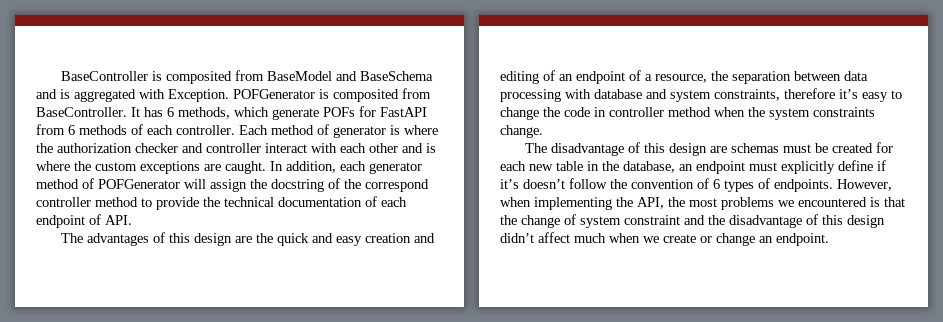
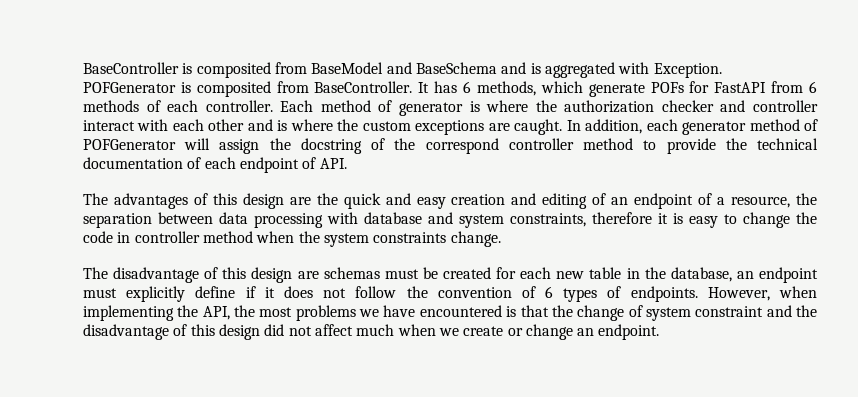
- The advantages of this design are the quick and easy creation and editing of an endpoint of a resource, the separation between data processing with database and system constraints, therefore it’s easy to change the code in controller method when the system constraints change.
+ The advantages of this design are the quick and easy creation and editing of an endpoint of a resource, the separation between data processing with database and system constraints, therefore it is easy to change the code in controller method when the system constraints change.
- The disadvantage of this design are schemas must be created for each new table in the database, an endpoint must explicitly define if it’s doesn’t follow the convention of 6 types of endpoints.
+ The disadvantage of this design are schemas must be created for each new table in the database, an endpoint must explicitly define if it does not follow the convention of 6 types of endpoints.
- However, when implementing the API, the most problems we encountered is that the change of system constraint and the disadvantage of this design didn’t affect much when we create or change an endpoint.
+ However, when implementing the API, the most problems we have encountered is that the change of system constraint and the disadvantage of this design did not affect much when we create or change an endpoint.

